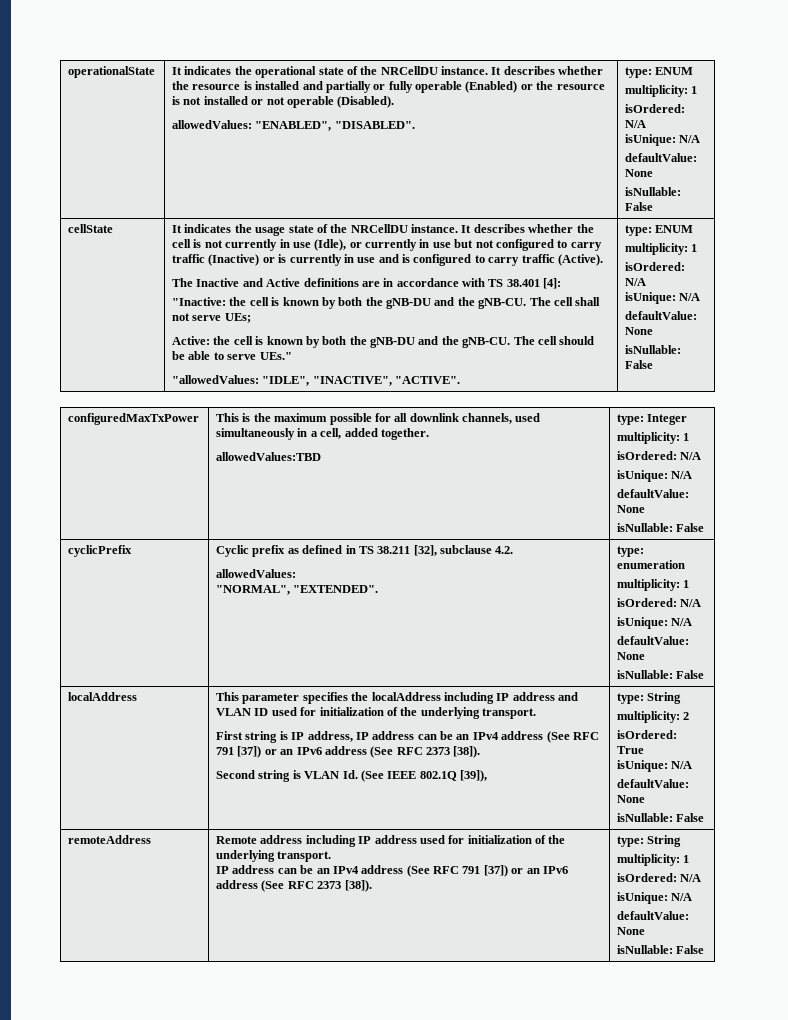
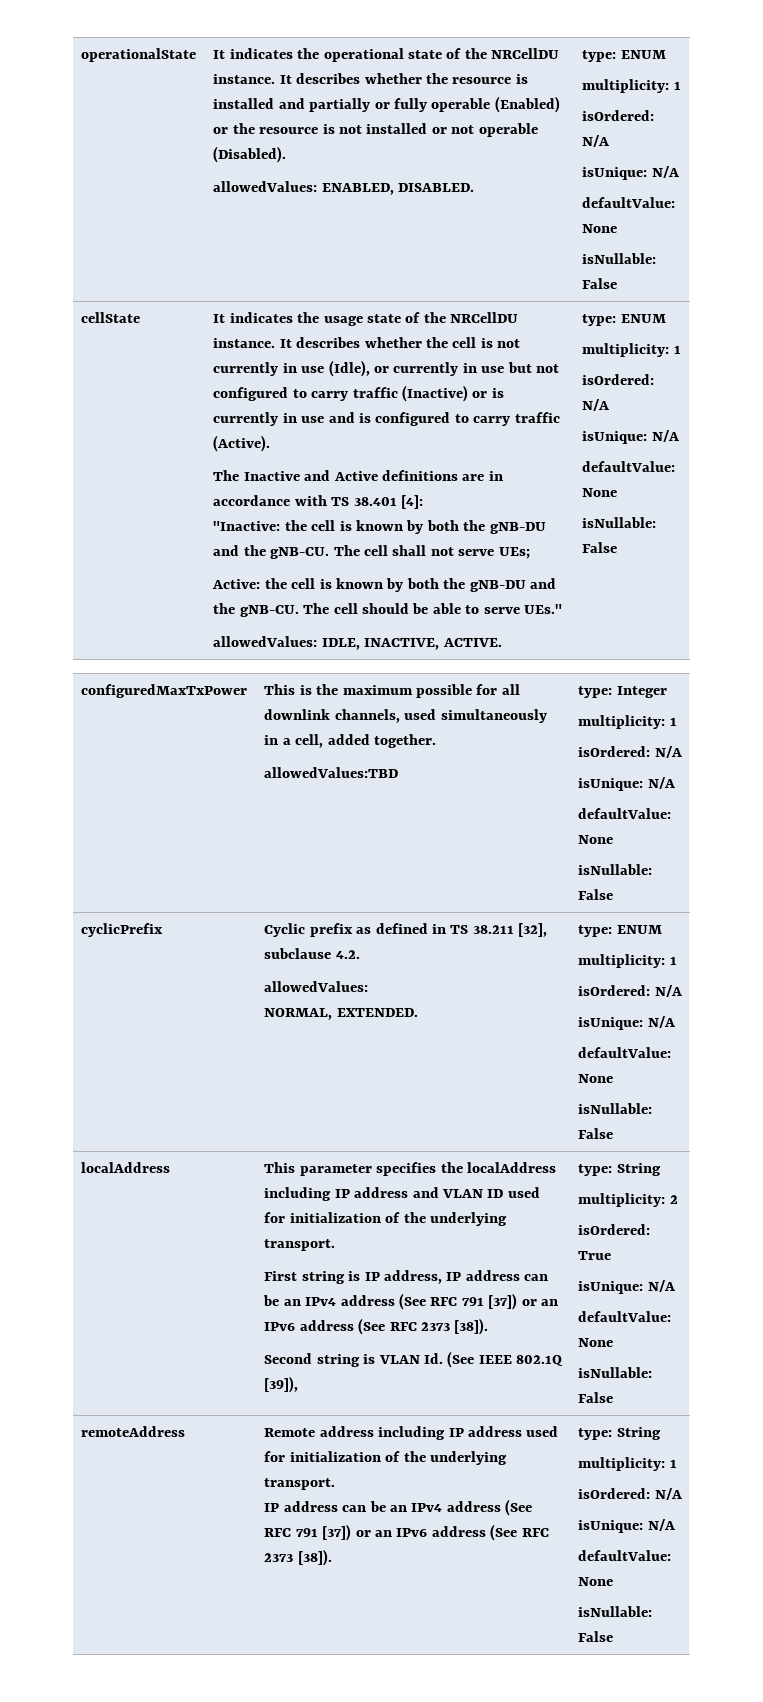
- allowedValues: "ENABLED", "DISABLED".
+ allowedValues: ENABLED, DISABLED.
- "allowedValues: "IDLE", "INACTIVE", "ACTIVE".
+ allowedValues: IDLE, INACTIVE, ACTIVE.
  cyclicPrefix | Cyclic prefix as defined in TS 38.211 [32], subclause 4.2.
  allowedValues:
- "NORMAL", "EXTENDED". | type: enumeration
+ NORMAL, EXTENDED. | type: ENUM

